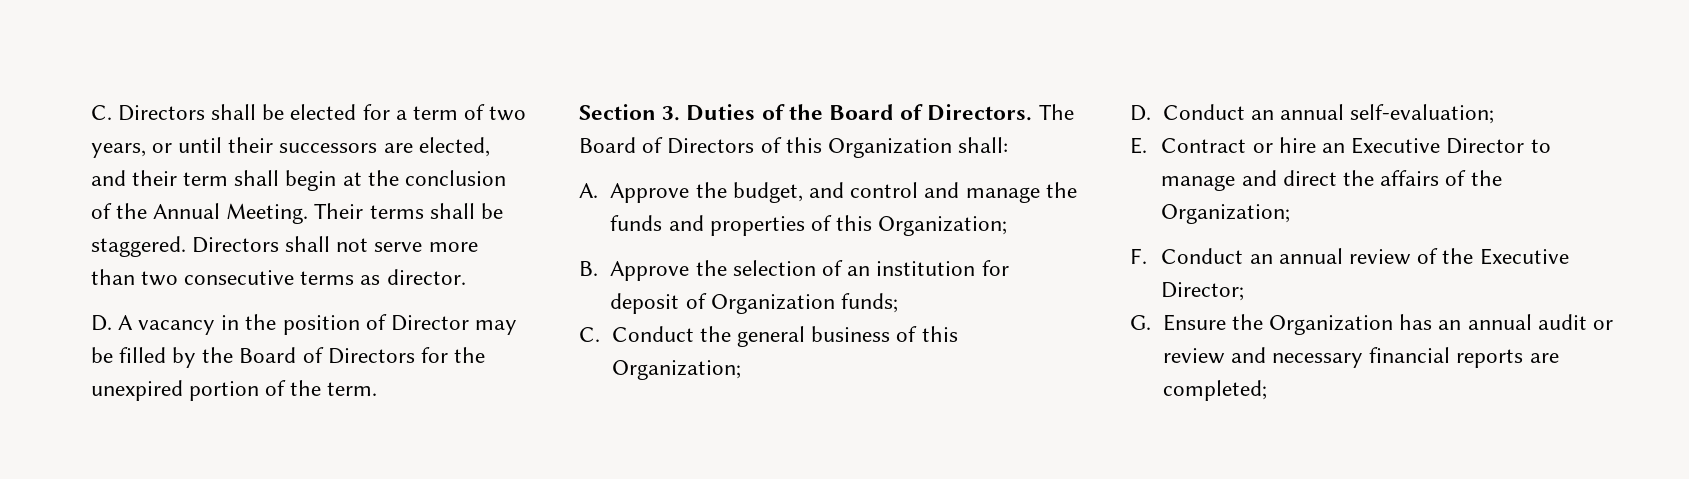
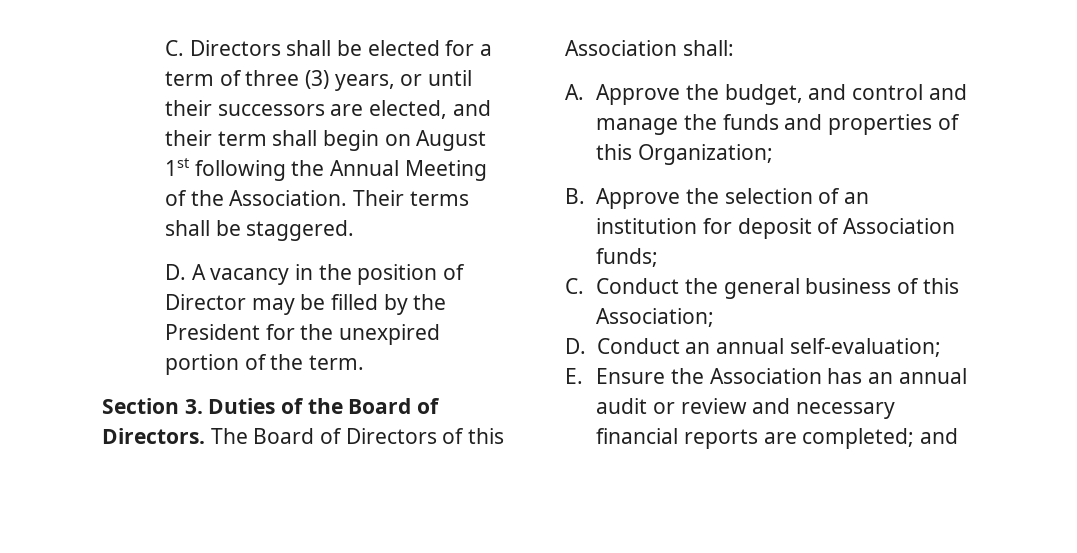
- C. Directors shall be elected for a term of two years, or until their successors are elected, and their term shall begin at the conclusion of the Annual Meeting.
+ C. Directors shall be elected for a term of three (3) years, or until their successors are elected, and their term shall begin on August 1st following the Annual Meeting of the Association.
- Directors shall not serve more than two consecutive terms as director.
- D. A vacancy in the position of Director may be filled by the Board of Directors for the unexpired portion of the term.
+ D. A vacancy in the position of Director may be filled by the President for the unexpired portion of the term.
- The Board of Directors of this Organization shall:
+ The Board of Directors of this Association shall:
- B. Approve the selection of an institution for deposit of Organization funds;
+ B. Approve the selection of an institution for deposit of Association funds;
- C. Conduct the general business of this Organization;
+ C. Conduct the general business of this Association;
- E. Contract or hire an Executive Director to manage and direct the affairs of the Organization;
- F. Conduct an annual review of the Executive Director;
- G. Ensure the Organization has an annual audit or review and necessary financial reports are completed;
+ E. Ensure the Association has an annual audit or review and necessary financial reports are completed; and

